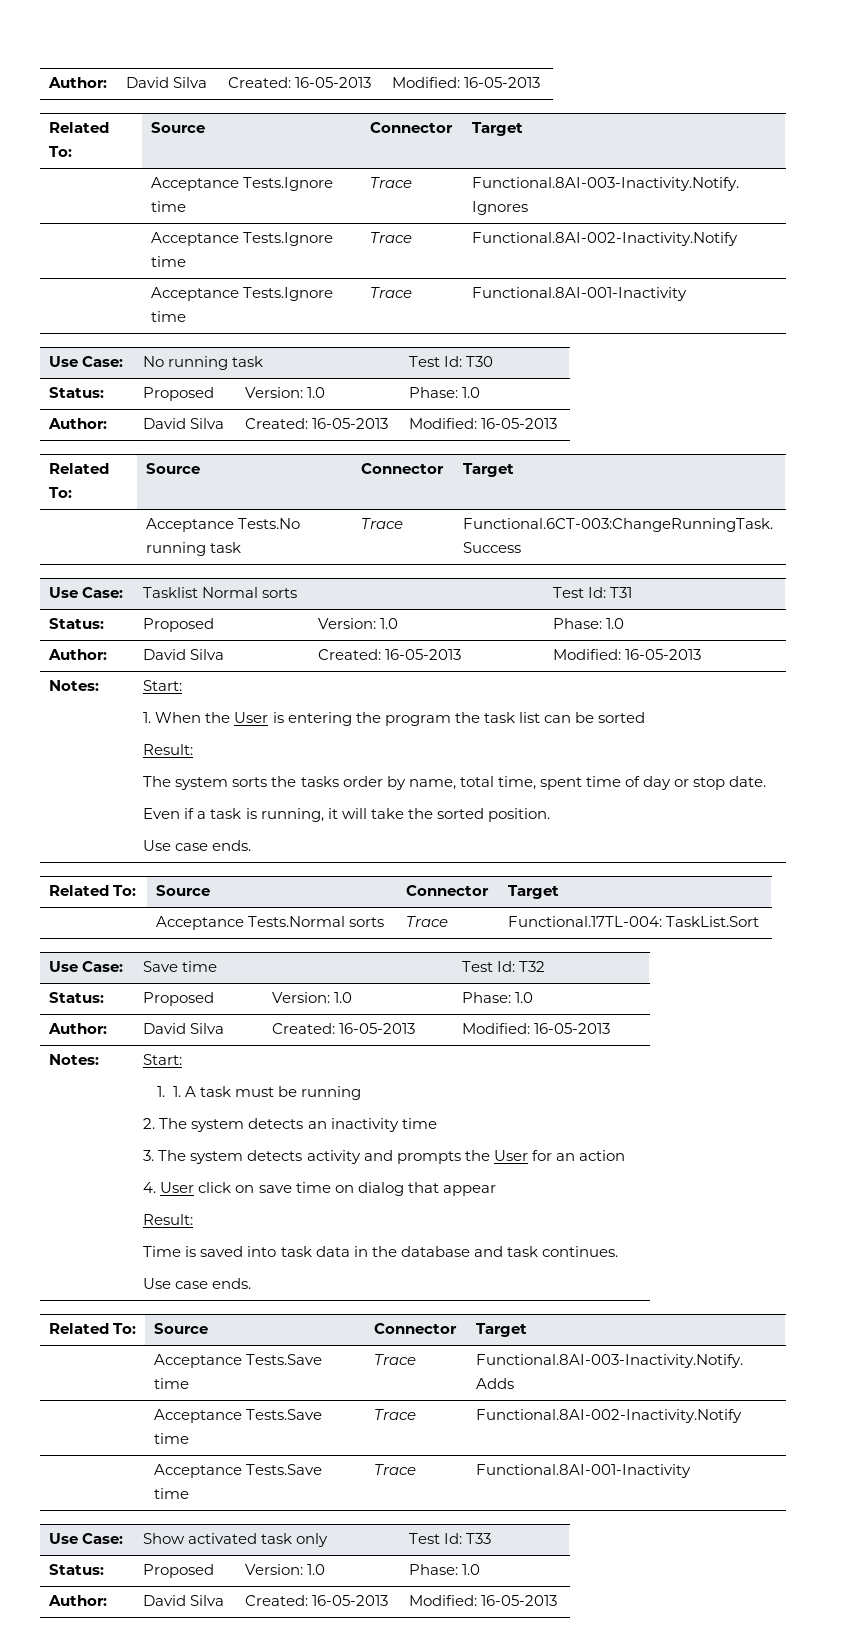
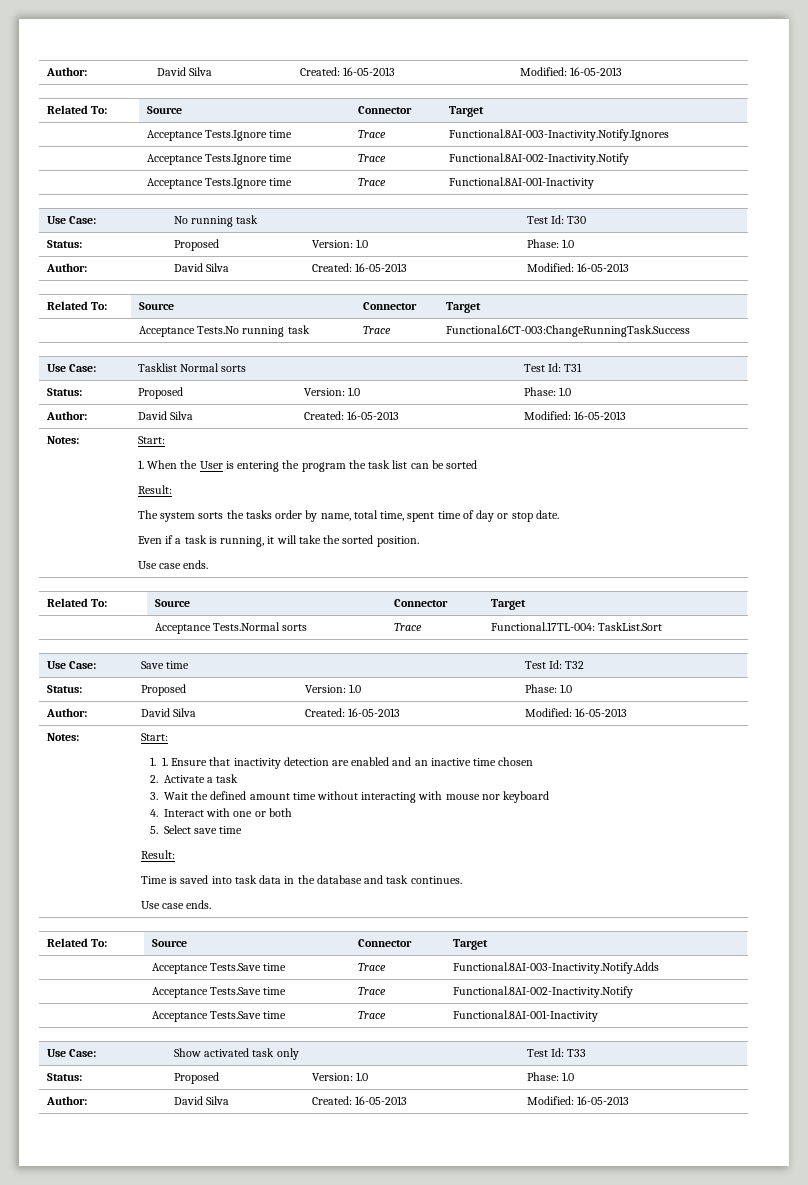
- 1. 1. A task must be running
- 2. The system detects an inactivity time
- 3. The system detects activity and prompts the User for an action
- 4. User click on save time on dialog that appear
+ 1. 1. Ensure that inactivity detection are enabled and an inactive time chosen
+ 2. Activate a task
+ 3. Wait the defined amount time without interacting with mouse nor keyboard
+ 4. Interact with one or both
+ 5. Select save time

